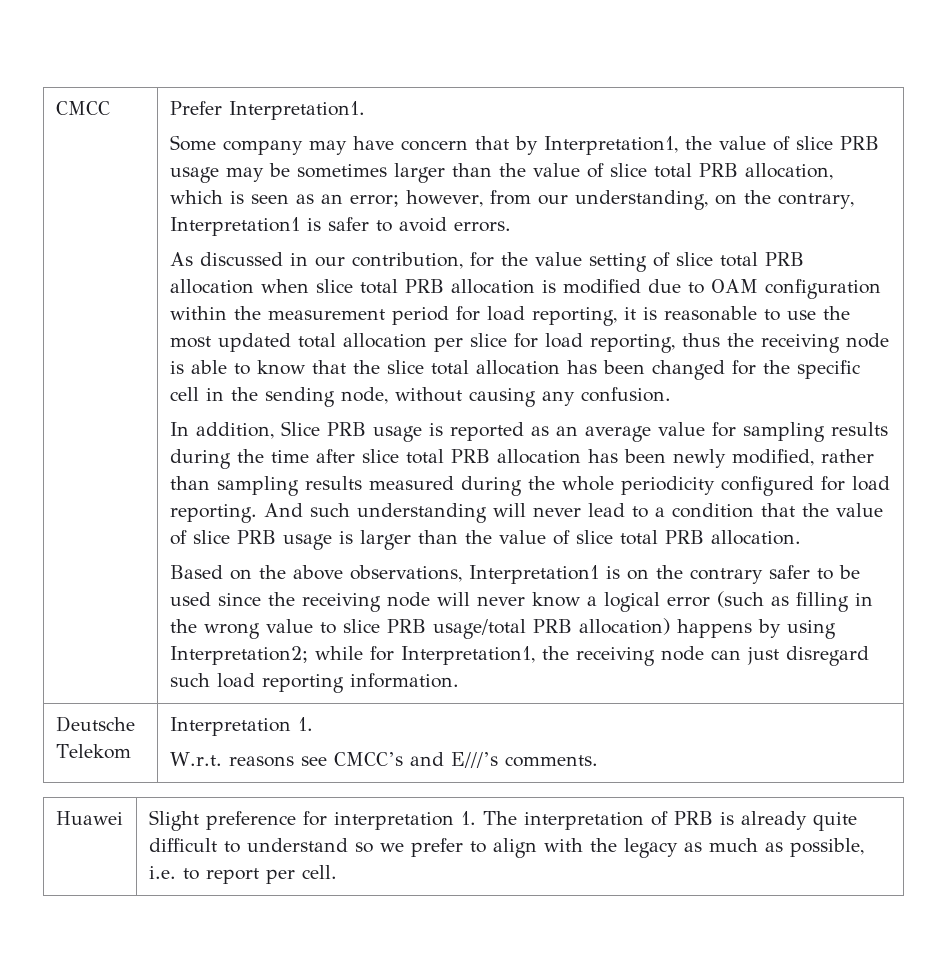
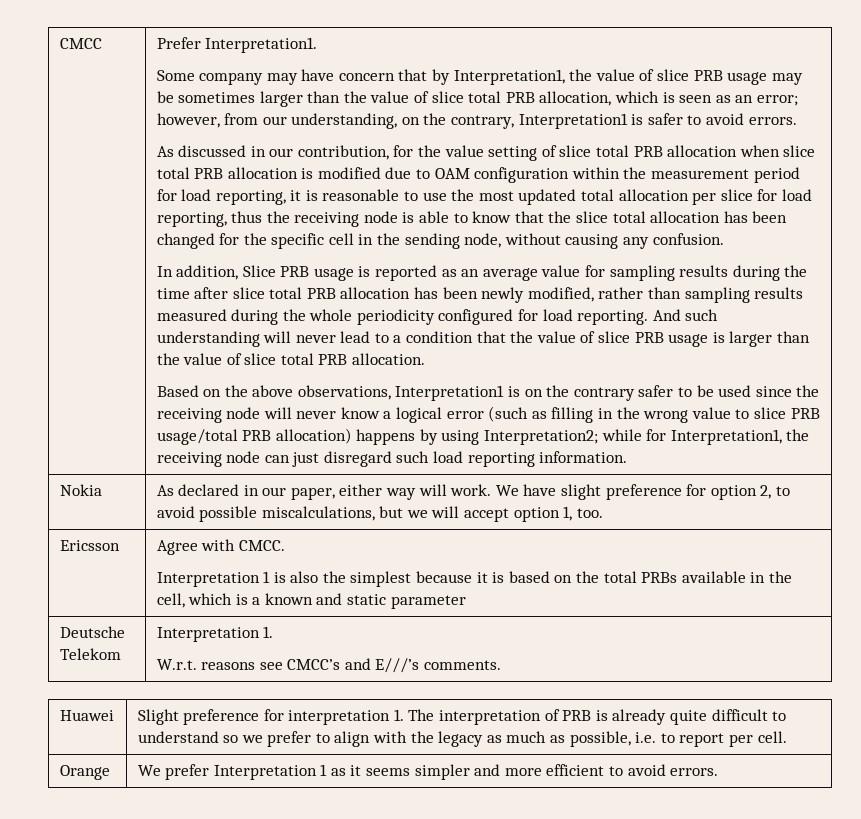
+ Nokia | As declared in our paper, either way will work. We have slight preference for option 2, to avoid possible miscalculations, but we will accept option 1, too.
+ Ericsson | Agree with CMCC.
+ Interpretation 1 is also the simplest because it is based on the total PRBs available in the cell, which is a known and static parameter
+ Orange | We prefer Interpretation 1 as it seems simpler and more efficient to avoid errors.

